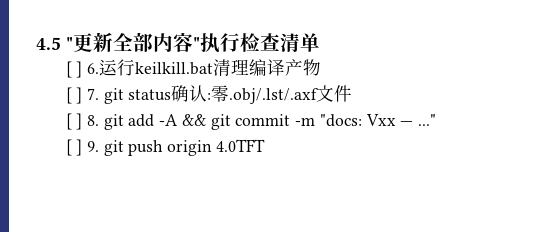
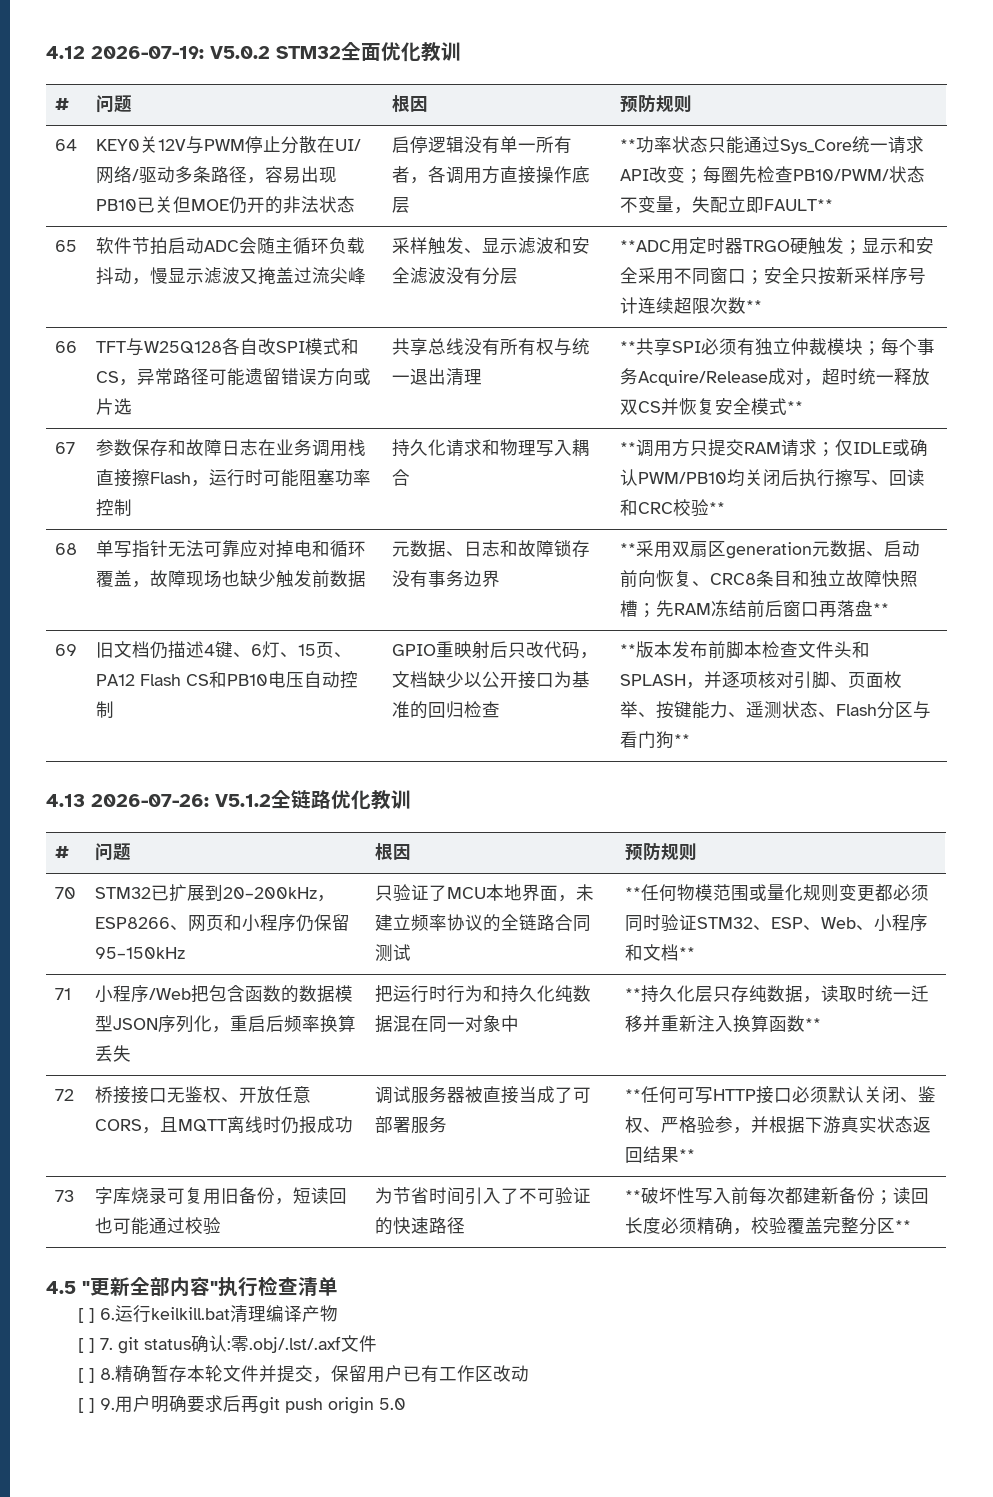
+ 4.12 2026-07-19: V5.0.2 STM32全面优化教训
+ # | 问题 | 根因 | 预防规则
+ 64 | KEY0关12V与PWM停止分散在UI/网络/驱动多条路径，容易出现PB10已关但MOE仍开的非法状态 | 启停逻辑没有单一所有者，各调用方直接操作底层 | **功率状态只能通过Sys_Core统一请求API改变；每圈先检查PB10/PWM/状态不变量，失配立即FAULT**
+ 65 | 软件节拍启动ADC会随主循环负载抖动，慢显示滤波又掩盖过流尖峰 | 采样触发、显示滤波和安全滤波没有分层 | **ADC用定时器TRGO硬触发；显示和安全采用不同窗口；安全只按新采样序号计连续超限次数**
+ 66 | TFT与W25Q128各自改SPI模式和CS，异常路径可能遗留错误方向或片选 | 共享总线没有所有权与统一退出清理 | **共享SPI必须有独立仲裁模块；每个事务Acquire/Release成对，超时统一释放双CS并恢复安全模式**
+ 67 | 参数保存和故障日志在业务调用栈直接擦Flash，运行时可能阻塞功率控制 | 持久化请求和物理写入耦合 | **调用方只提交RAM请求；仅IDLE或确认PWM/PB10均关闭后执行擦写、回读和CRC校验**
+ 68 | 单写指针无法可靠应对掉电和循环覆盖，故障现场也缺少触发前数据 | 元数据、日志和故障锁存没有事务边界 | **采用双扇区generation元数据、启动前向恢复、CRC8条目和独立故障快照槽；先RAM冻结前后窗口再落盘**
+ 69 | 旧文档仍描述4键、6灯、15页、PA12 Flash CS和PB10电压自动控制 | GPIO重映射后只改代码，文档缺少以公开接口为基准的回归检查 | **版本发布前脚本检查文件头和SPLASH，并逐项核对引脚、页面枚举、按键能力、遥测状态、Flash分区与看门狗**
+ 4.13 2026-07-26: V5.1.2全链路优化教训
+ # | 问题 | 根因 | 预防规则
+ 70 | STM32已扩展到20–200kHz，ESP8266、网页和小程序仍保留95–150kHz | 只验证了MCU本地界面，未建立频率协议的全链路合同测试 | **任何物模范围或量化规则变更都必须同时验证STM32、ESP、Web、小程序和文档**
+ 71 | 小程序/Web把包含函数的数据模型JSON序列化，重启后频率换算丢失 | 把运行时行为和持久化纯数据混在同一对象中 | **持久化层只存纯数据，读取时统一迁移并重新注入换算函数**
+ 72 | 桥接接口无鉴权、开放任意CORS，且MQTT离线时仍报成功 | 调试服务器被直接当成了可部署服务 | **任何可写HTTP接口必须默认关闭、鉴权、严格验参，并根据下游真实状态返回结果**
+ 73 | 字库烧录可复用旧备份，短读回也可能通过校验 | 为节省时间引入了不可验证的快速路径 | **破坏性写入前每次都建新备份；读回长度必须精确，校验覆盖完整分区**
- [ ] 8. git add -A && git commit -m "docs: Vxx — ..."
+ [ ] 8.精确暂存本轮文件并提交，保留用户已有工作区改动
- [ ] 9. git push origin 4.0TFT
+ [ ] 9.用户明确要求后再git push origin 5.0

